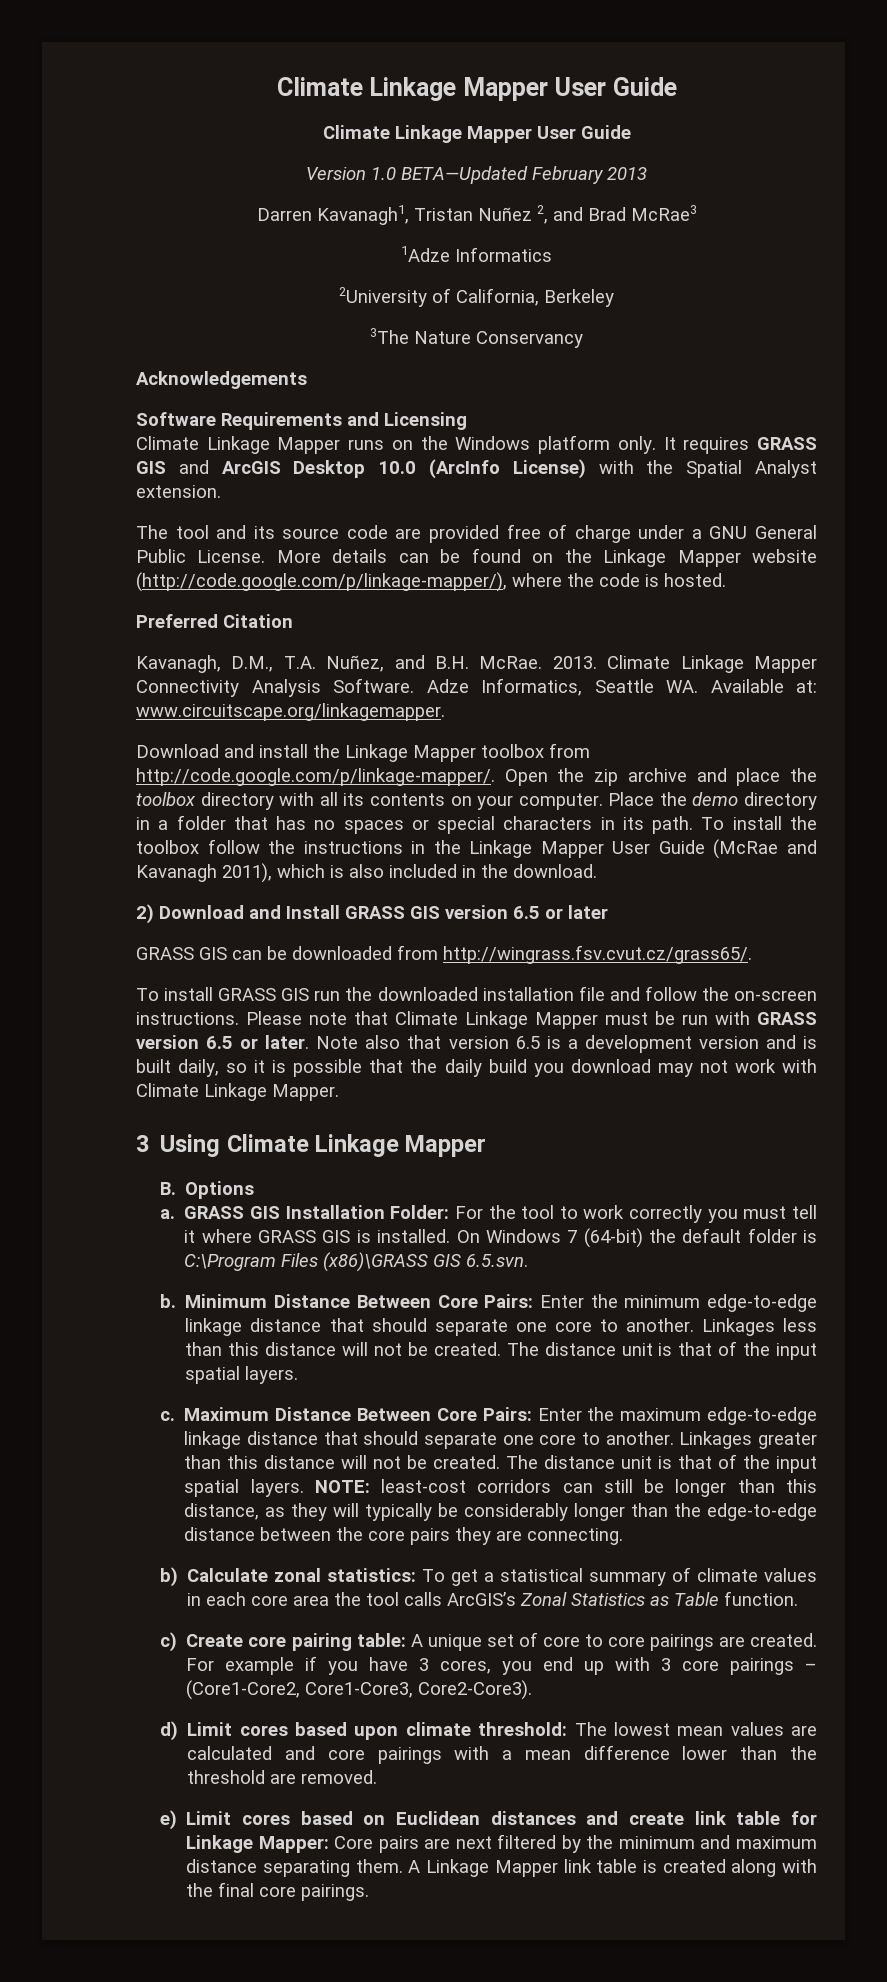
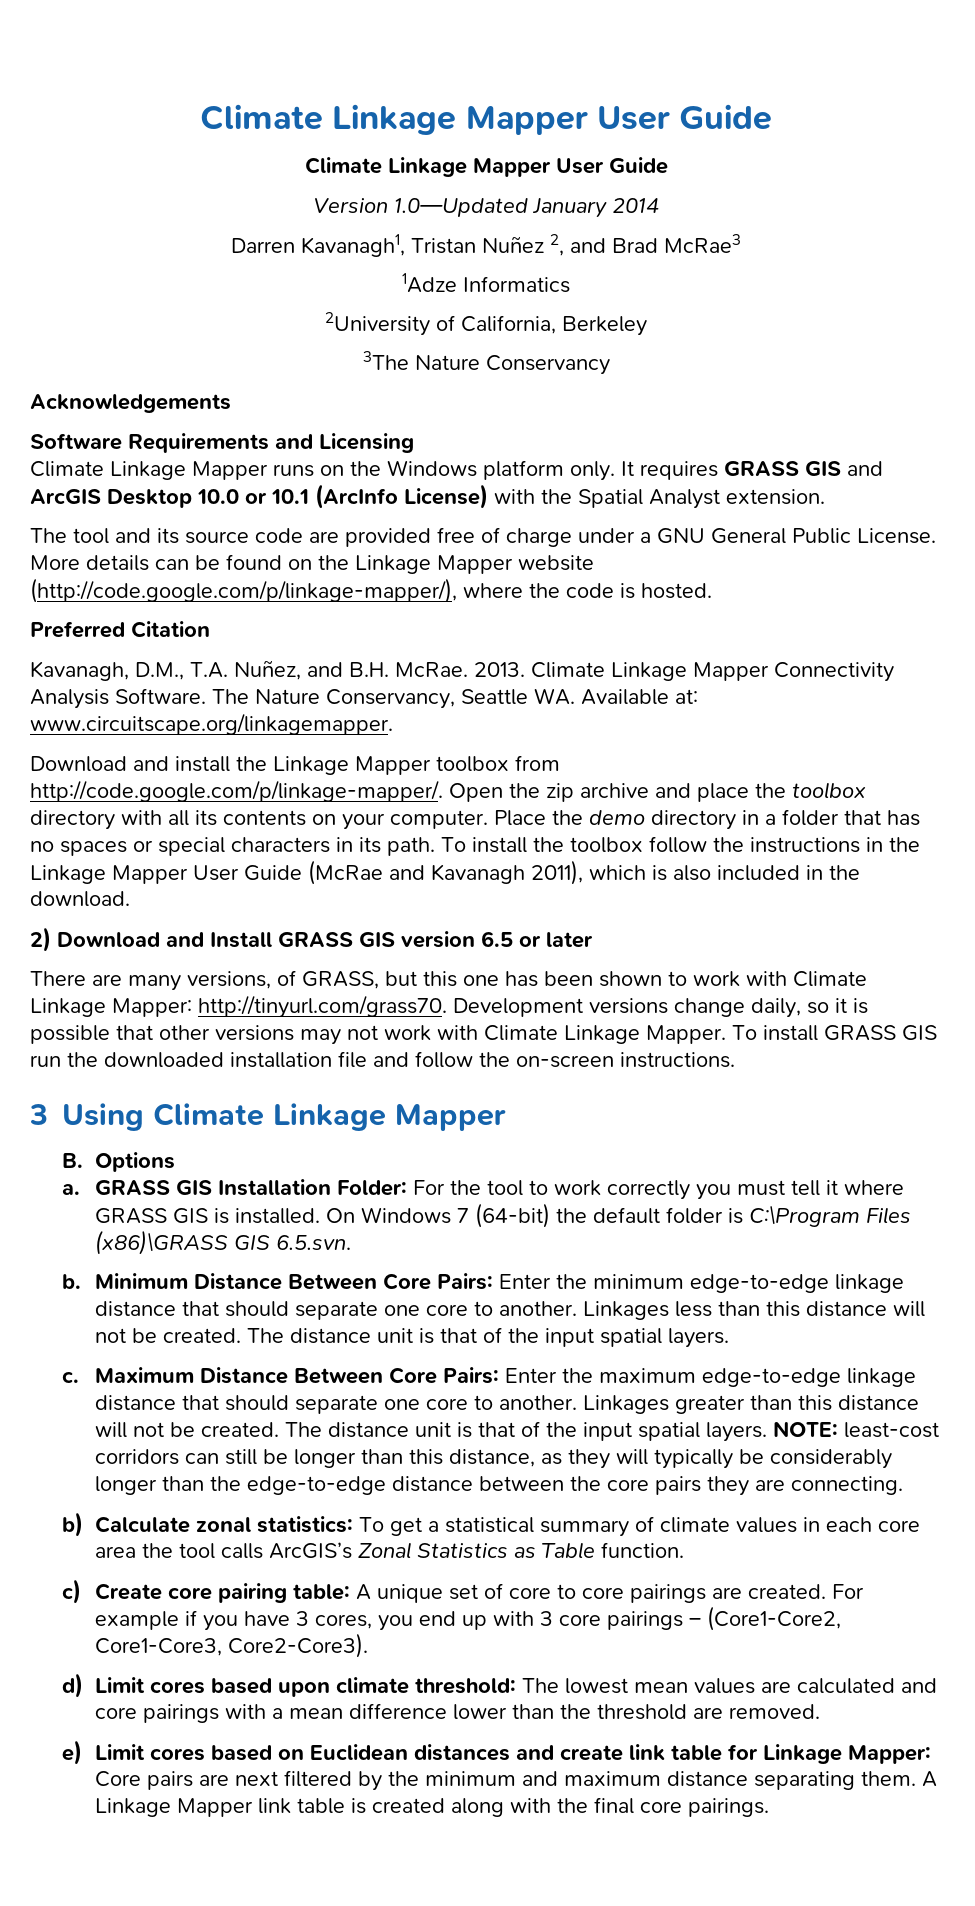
- Version 1.0 BETA—Updated February 2013
+ Version 1.0—Updated January 2014
- It requires GRASS GIS and ArcGIS Desktop 10.0 (ArcInfo License) with the Spatial Analyst extension.
+ It requires GRASS GIS and ArcGIS Desktop 10.0 or 10.1 (ArcInfo License) with the Spatial Analyst extension.
- Adze Informatics, Seattle WA. Available at: www.circuitscape.org/linkagemapper.
+ The Nature Conservancy, Seattle WA. Available at: www.circuitscape.org/linkagemapper.
- GRASS GIS can be downloaded from http://wingrass.fsv.cvut.cz/grass65/.
- To install GRASS GIS run the downloaded installation file and follow the on-screen instructions. Please note that Climate Linkage Mapper must be run with GRASS version 6.5 or later. Note also that version 6.5 is a development version and is built daily, so it is possible that the daily build you download may not work with Climate Linkage Mapper.
+ There are many versions, of GRASS, but this one has been shown to work with Climate Linkage Mapper: http://tinyurl.com/grass70. Development versions change daily, so it is possible that other versions may not work with Climate Linkage Mapper. To install GRASS GIS run the downloaded installation file and follow the on-screen instructions.

